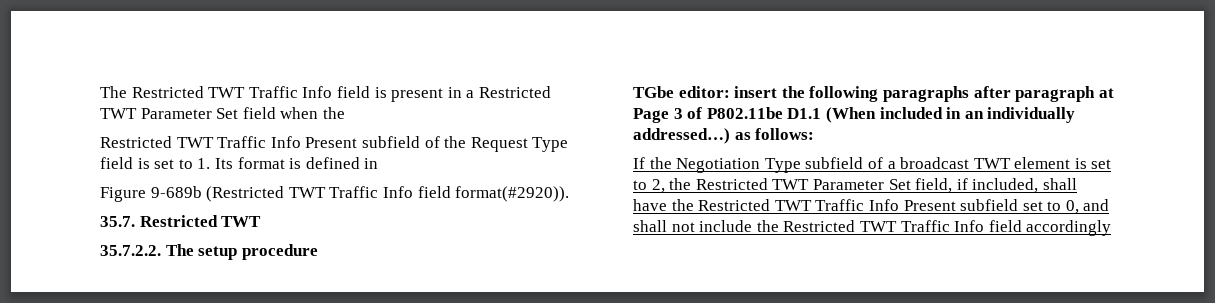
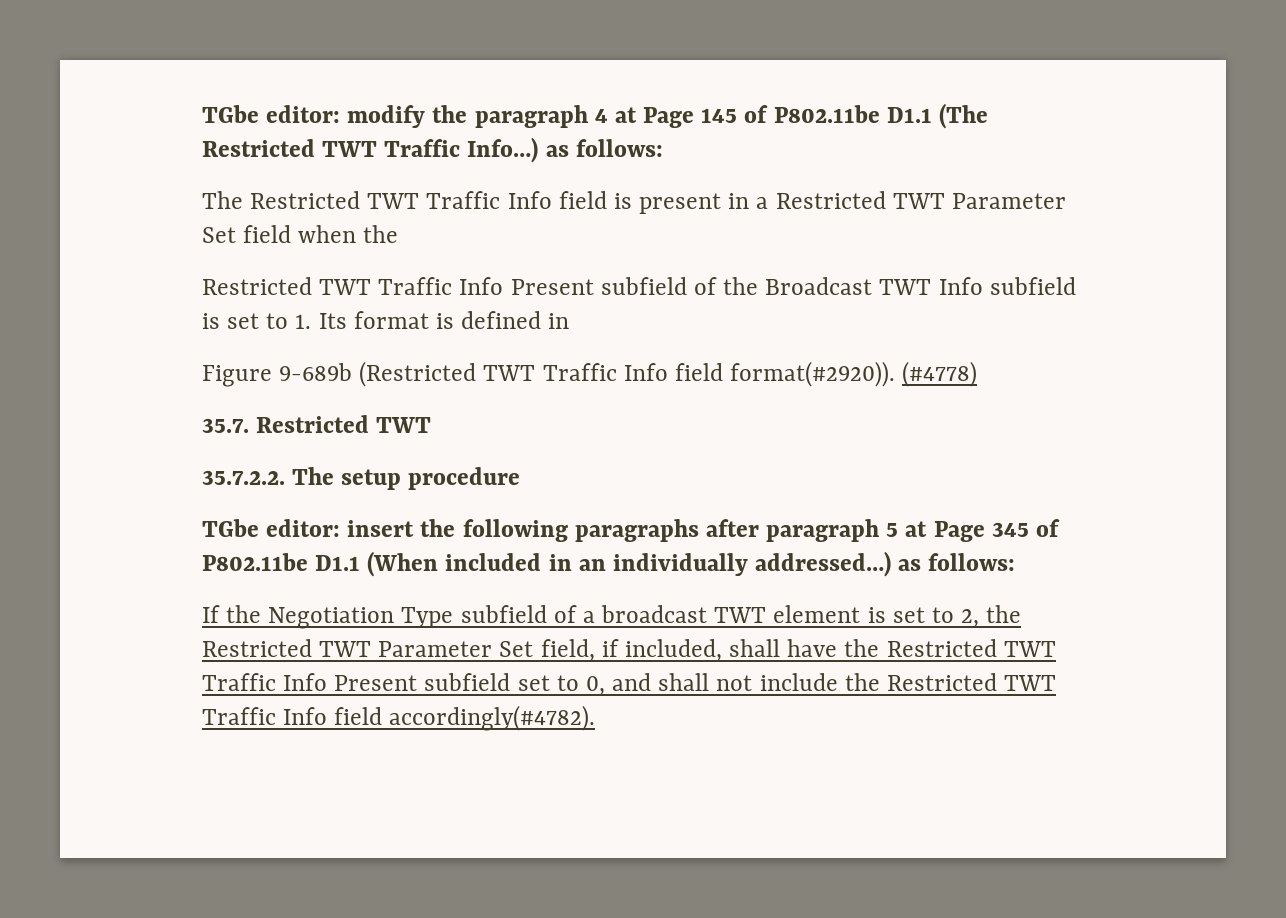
+ TGbe editor: modify the paragraph 4 at Page 145 of P802.11be D1.1 (The Restricted TWT Traffic Info…) as follows:
- Restricted TWT Traffic Info Present subfield of the Request Type field is set to 1. Its format is defined in
+ Restricted TWT Traffic Info Present subfield of the Broadcast TWT Info subfield is set to 1. Its format is defined in
+ (#4778)
- TGbe editor: insert the following paragraphs after paragraph at Page 3 of P802.11be D1.1 (When included in an individually addressed…) as follows:
+ TGbe editor: insert the following paragraphs after paragraph 5 at Page 345 of P802.11be D1.1 (When included in an individually addressed…) as follows:
- If the Negotiation Type subfield of a broadcast TWT element is set to 2, the Restricted TWT Parameter Set field, if included, shall have the Restricted TWT Traffic Info Present subfield set to 0, and shall not include the Restricted TWT Traffic Info field accordingly
+ If the Negotiation Type subfield of a broadcast TWT element is set to 2, the Restricted TWT Parameter Set field, if included, shall have the Restricted TWT Traffic Info Present subfield set to 0, and shall not include the Restricted TWT Traffic Info field accordingly(#4782).

